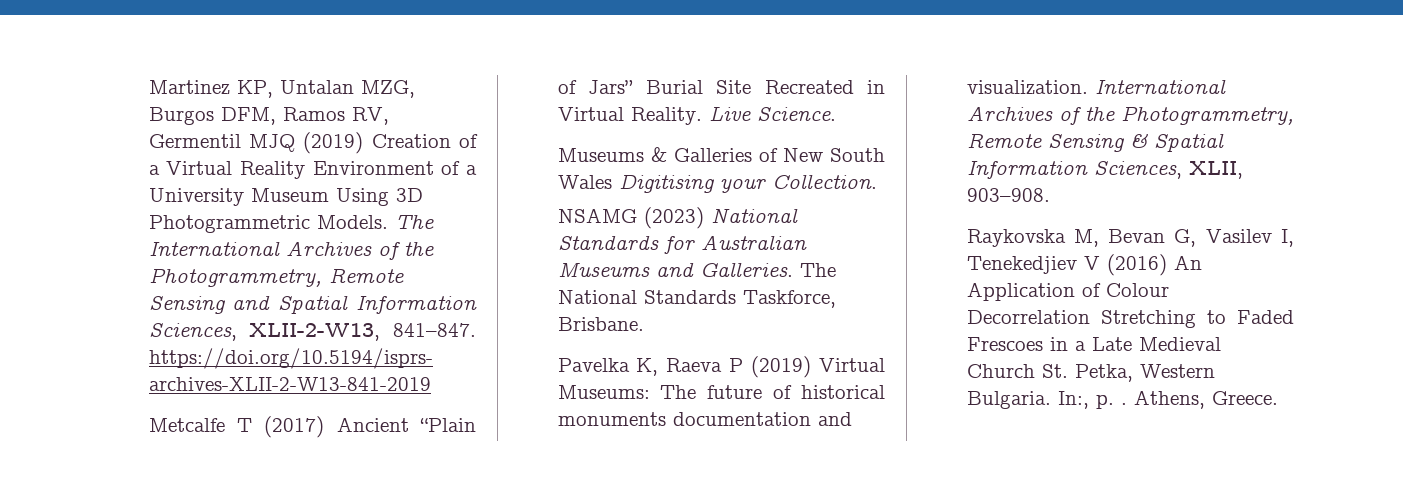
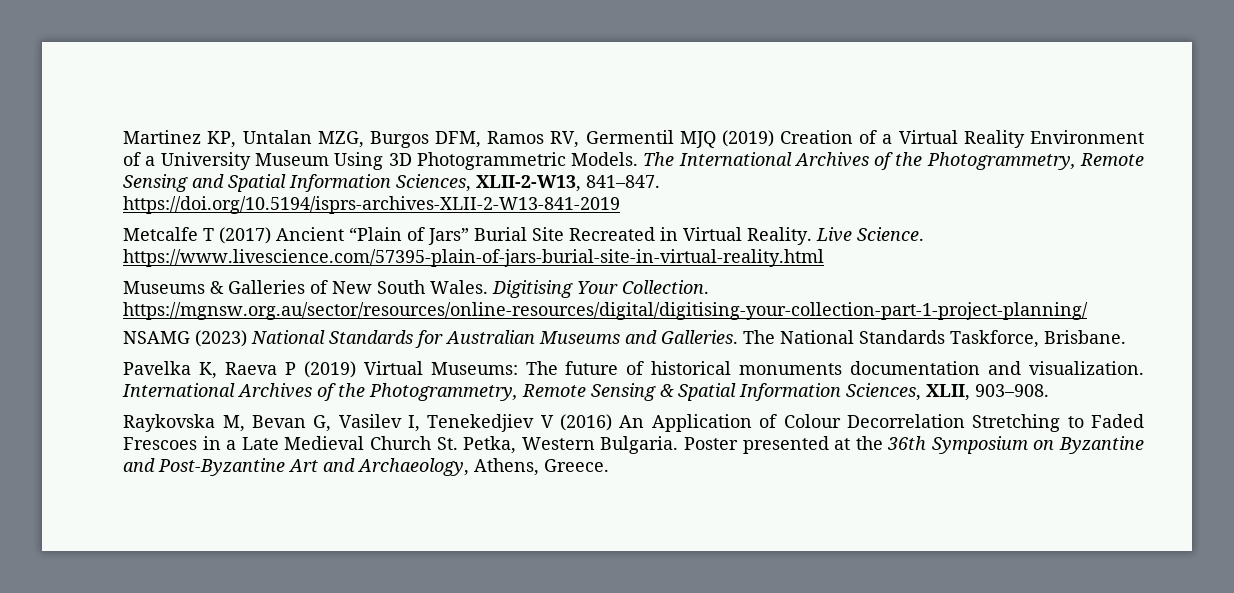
- Live Science.
+ Live Science. https://www.livescience.com/57395-plain-of-jars-burial-site-in-virtual-reality.html
- Museums & Galleries of New South Wales Digitising your Collection.
+ Museums & Galleries of New South Wales. Digitising Your Collection. https://mgnsw.org.au/sector/resources/online-resources/digital/digitising-your-collection-part-1-project-planning/
- In:, p. . Athens, Greece.
+ Poster presented at the 36th Symposium on Byzantine and Post-Byzantine Art and Archaeology, Athens, Greece.

